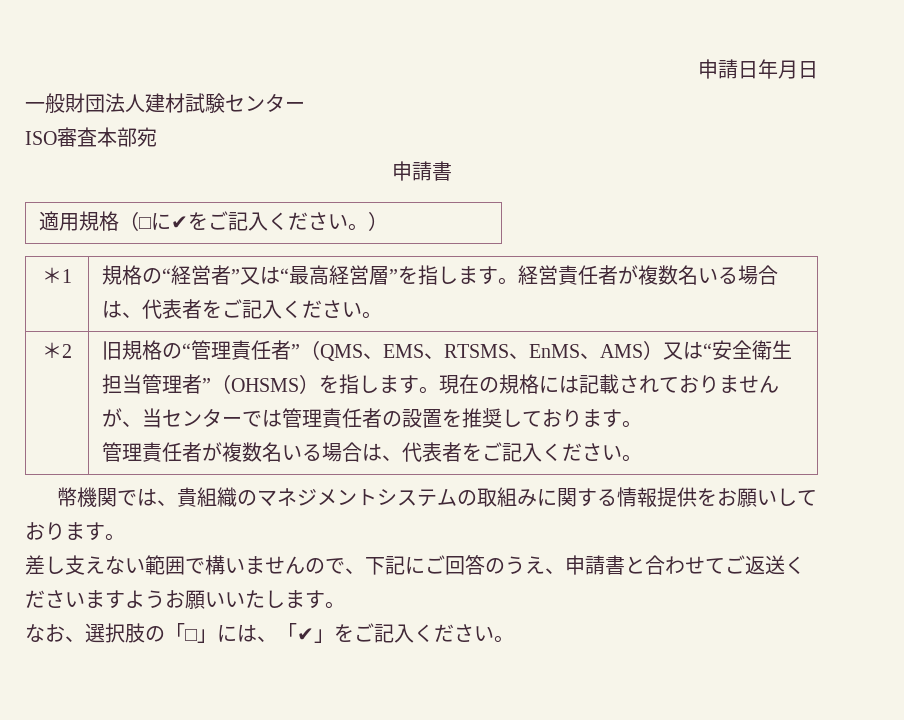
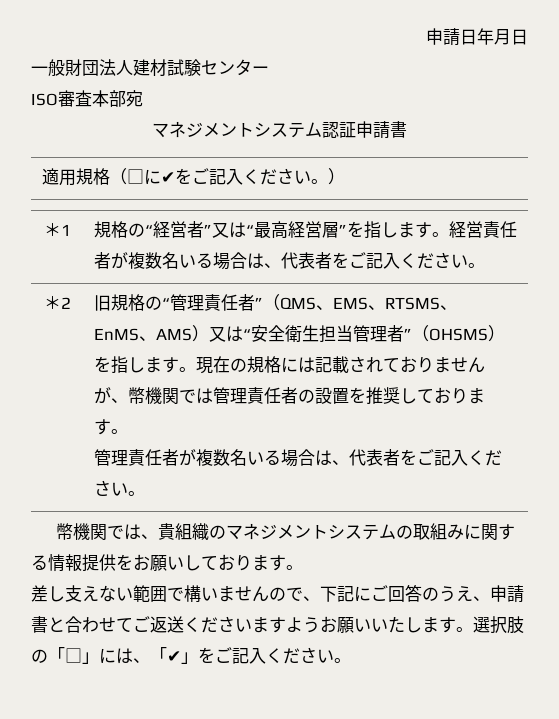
  ISO審査本部宛
- 申請書
+ マネジメントシステム認証申請書
- 現在の規格には記載されておりませんが、当センターでは管理責任者の設置を推奨しております。
+ 現在の規格には記載されておりませんが、幣機関では管理責任者の設置を推奨しております。
- 差し支えない範囲で構いませんので、下記にご回答のうえ、申請書と合わせてご返送くださいますようお願いいたします。
- なお、選択肢の「□」には、「✔」をご記入ください。
+ 差し支えない範囲で構いませんので、下記にご回答のうえ、申請書と合わせてご返送くださいますようお願いいたします。選択肢の「□」には、「✔」をご記入ください。

